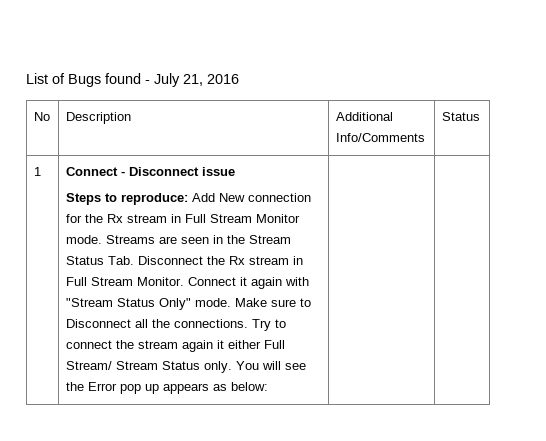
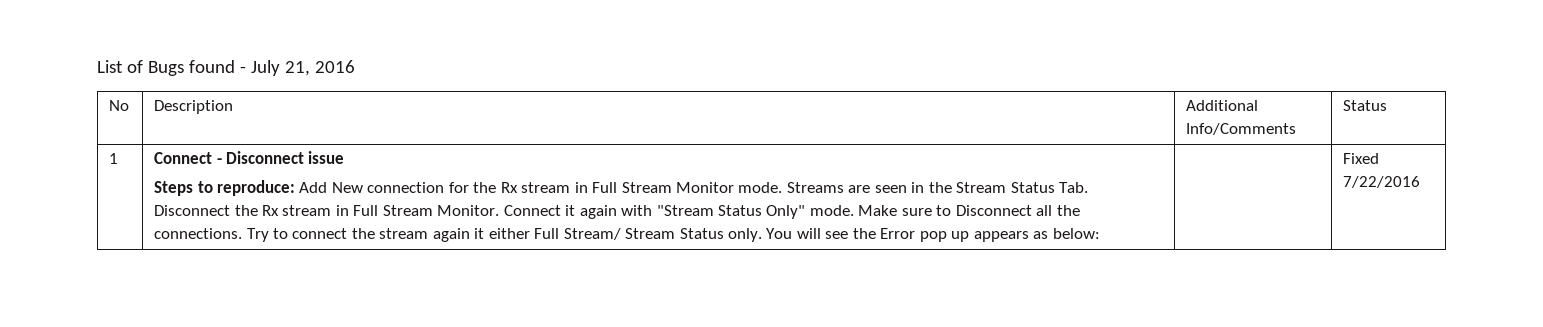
+ Fixed 7/22/2016

